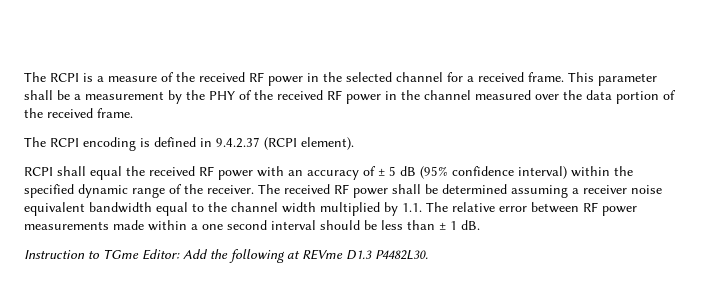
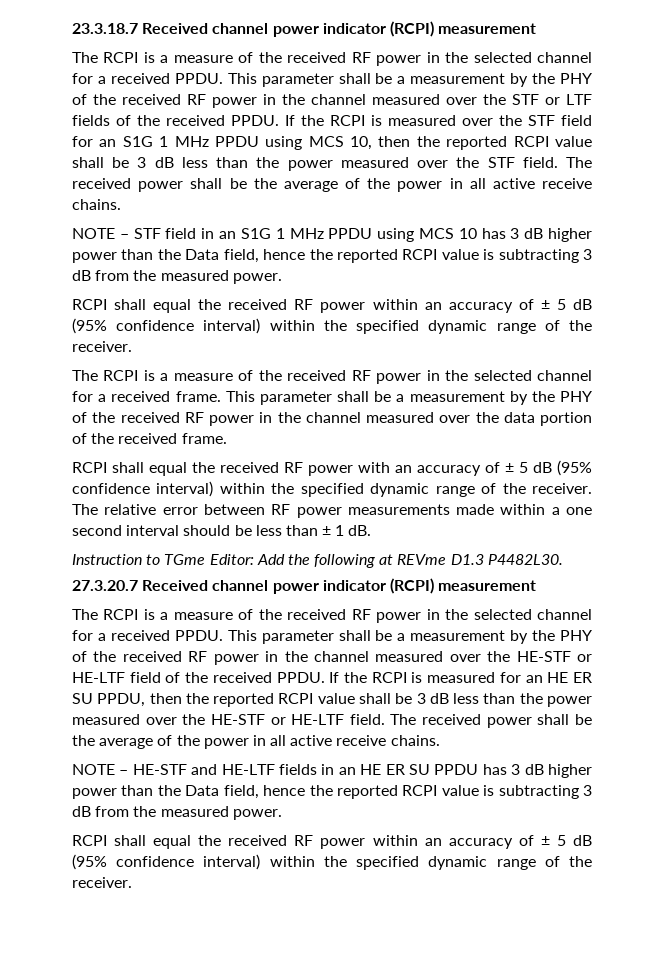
+ 23.3.18.7 Received channel power indicator (RCPI) measurement
+ The RCPI is a measure of the received RF power in the selected channel for a received PPDU. This parameter shall be a measurement by the PHY of the received RF power in the channel measured over the STF or LTF fields of the received PPDU. If the RCPI is measured over the STF field for an S1G 1 MHz PPDU using MCS 10, then the reported RCPI value shall be 3 dB less than the power measured over the STF field. The received power shall be the average of the power in all active receive chains.
+ NOTE – STF field in an S1G 1 MHz PPDU using MCS 10 has 3 dB higher power than the Data field, hence the reported RCPI value is subtracting 3 dB from the measured power.
+ RCPI shall equal the received RF power within an accuracy of ± 5 dB (95% confidence interval) within the specified dynamic range of the receiver.
- The RCPI encoding is defined in 9.4.2.37 (RCPI element).
- The received RF power shall be determined assuming a receiver noise equivalent bandwidth equal to the channel width multiplied by 1.1. The relative error between RF power measurements made within a one second interval should be less than ± 1 dB.
+ The relative error between RF power measurements made within a one second interval should be less than ± 1 dB.
+ 27.3.20.7 Received channel power indicator (RCPI) measurement
+ The RCPI is a measure of the received RF power in the selected channel for a received PPDU. This parameter shall be a measurement by the PHY of the received RF power in the channel measured over the HE-STF or HE-LTF field of the received PPDU. If the RCPI is measured for an HE ER SU PPDU, then the reported RCPI value shall be 3 dB less than the power measured over the HE-STF or HE-LTF field. The received power shall be the average of the power in all active receive chains.
+ NOTE – HE-STF and HE-LTF fields in an HE ER SU PPDU has 3 dB higher power than the Data field, hence the reported RCPI value is subtracting 3 dB from the measured power.
+ RCPI shall equal the received RF power within an accuracy of ± 5 dB (95% confidence interval) within the specified dynamic range of the receiver.

